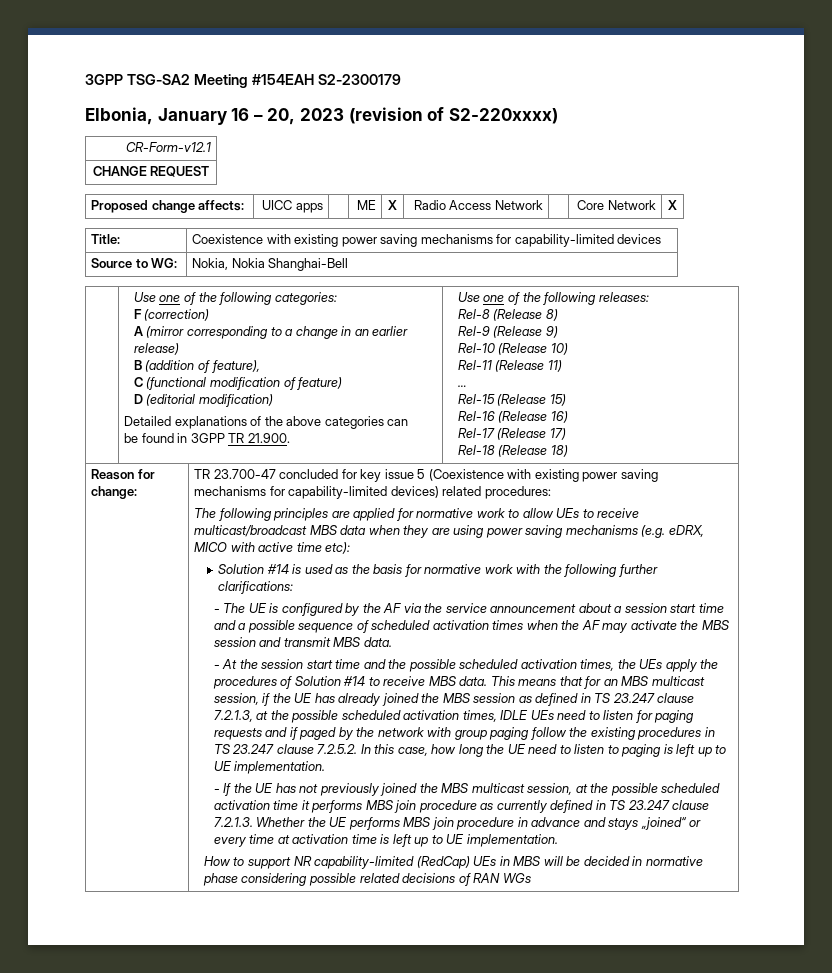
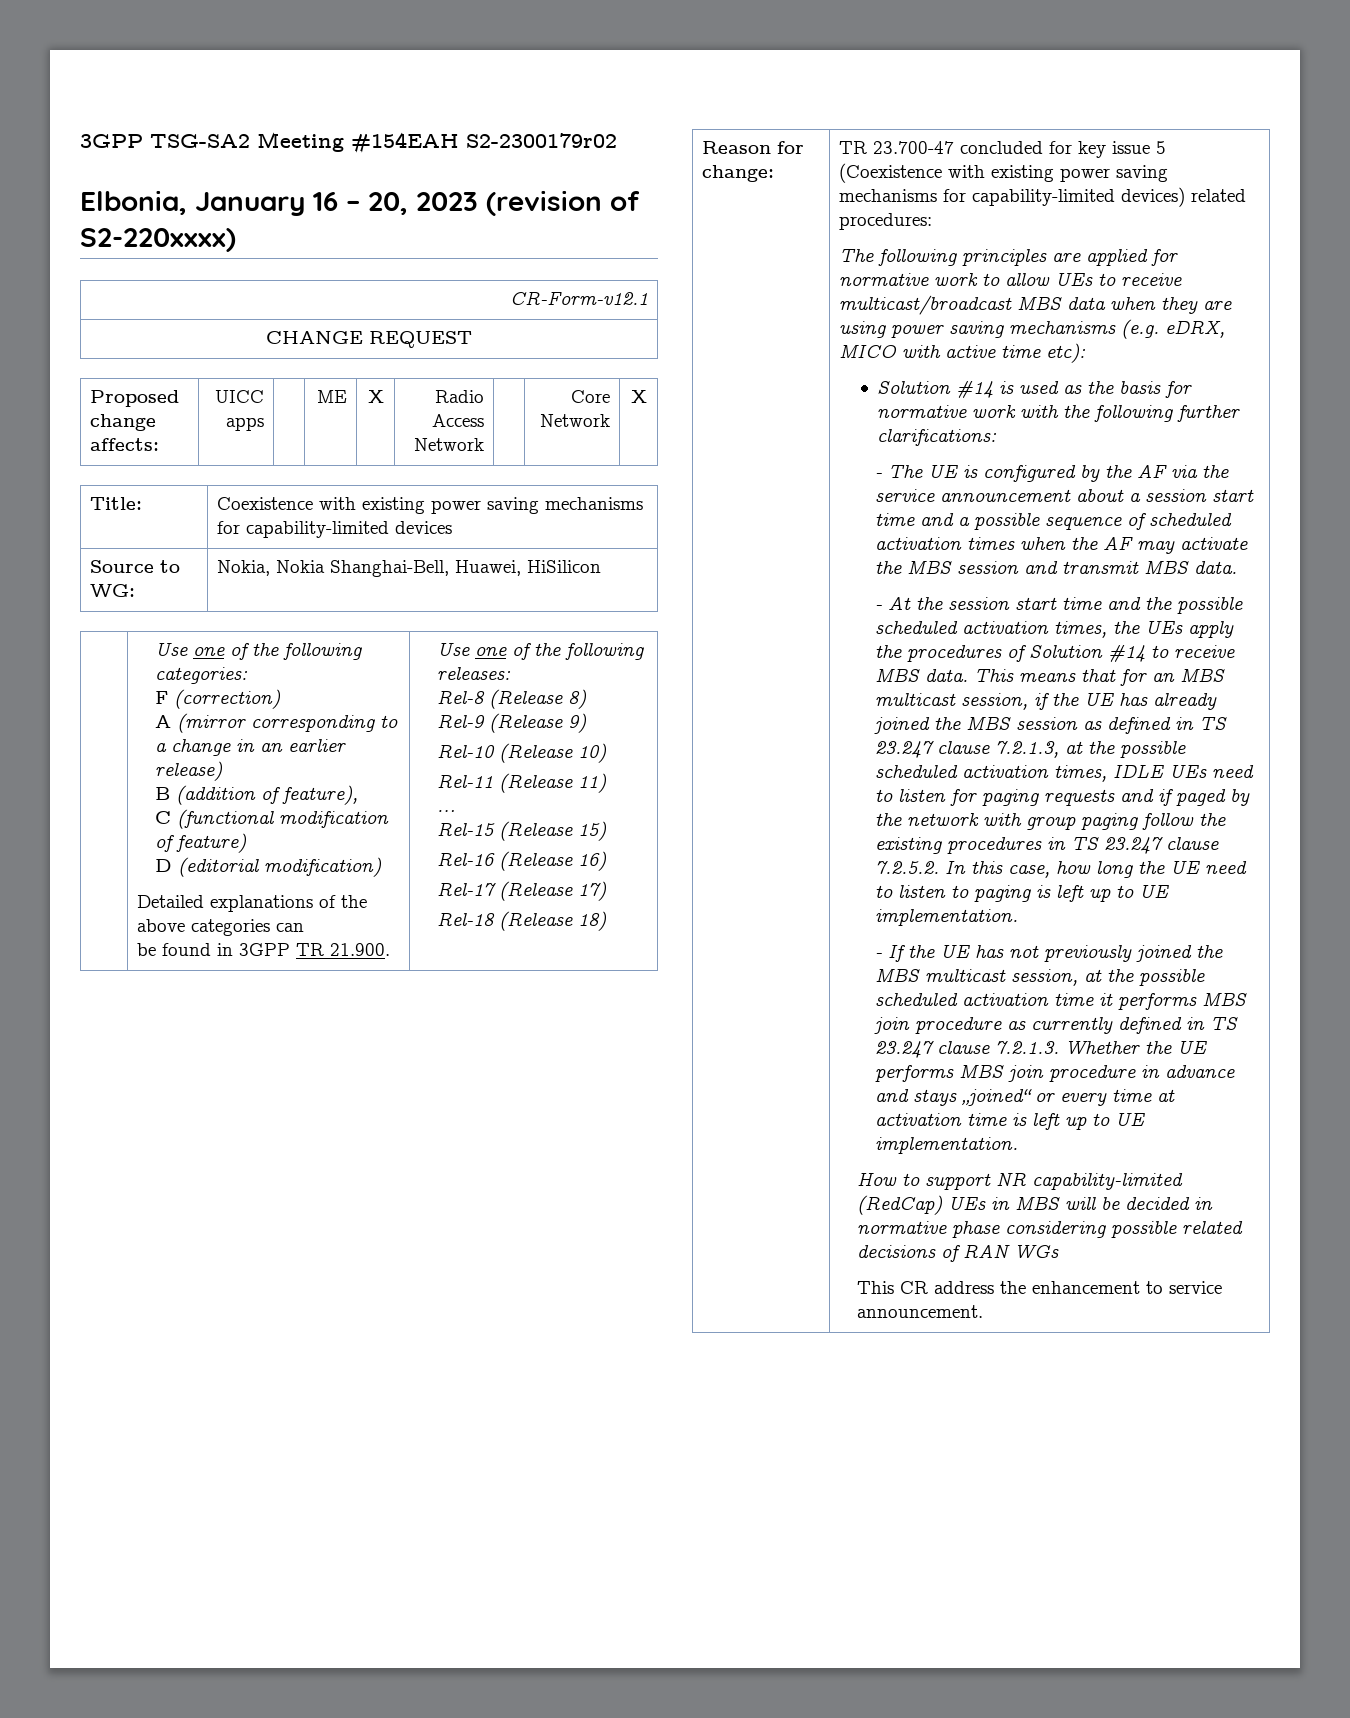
- 3GPP TSG-SA2 Meeting #154EAH S2-2300179
+ 3GPP TSG-SA2 Meeting #154EAH S2-2300179r02
- Source to WG: | Nokia, Nokia Shanghai-Bell
+ Source to WG: | Nokia, Nokia Shanghai-Bell, Huawei, HiSilicon
+ This CR address the enhancement to service announcement.

